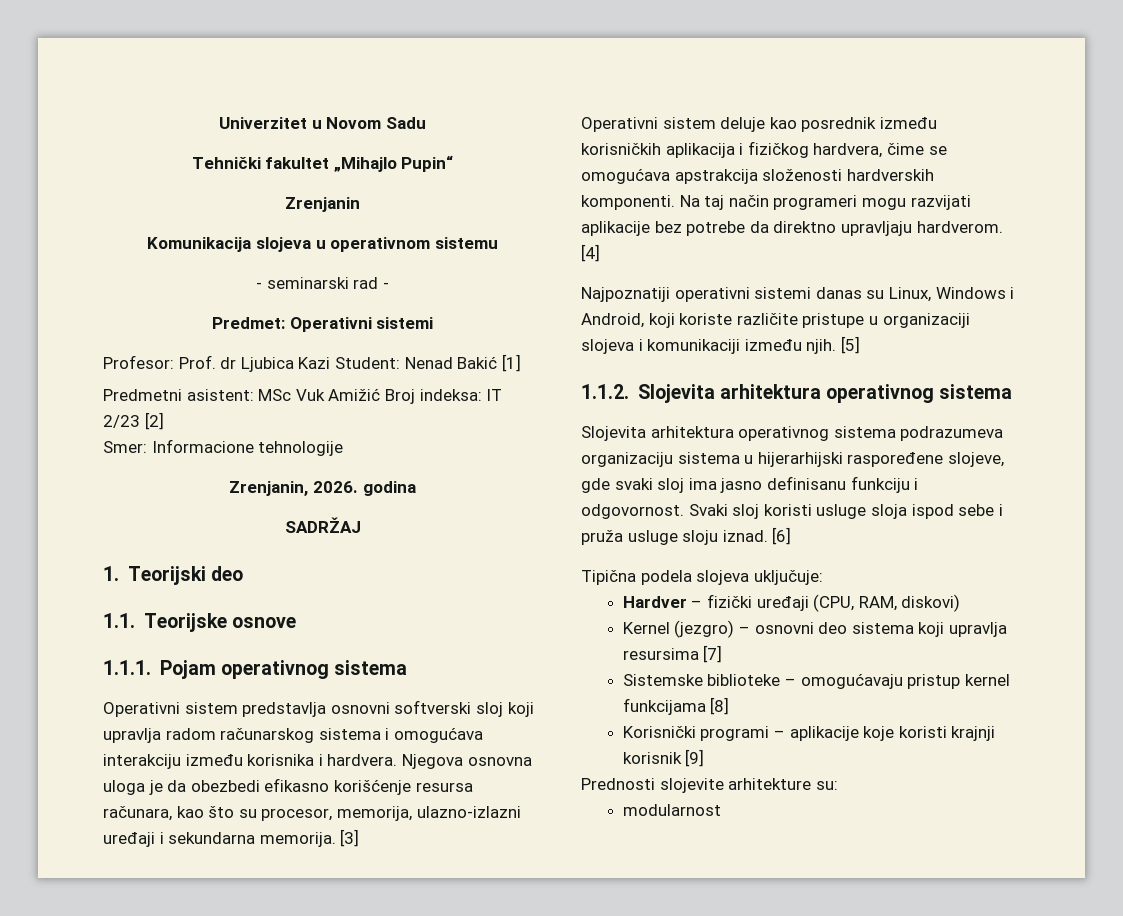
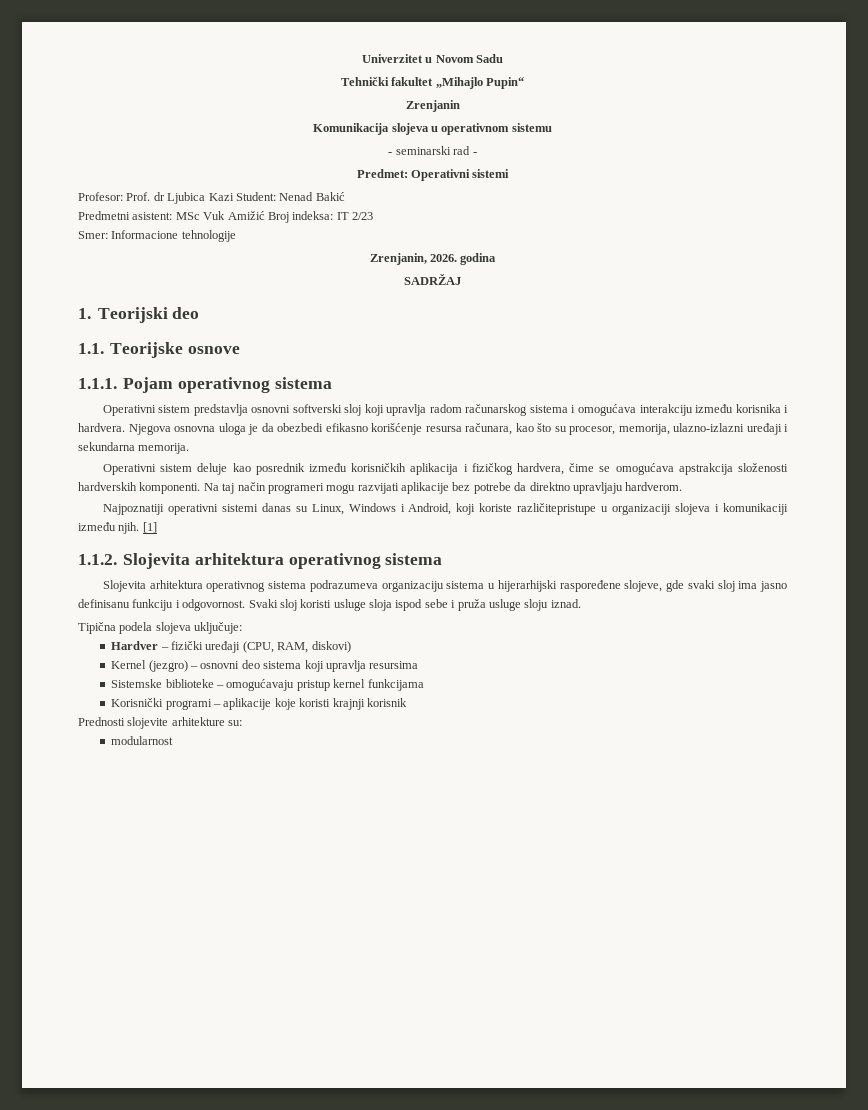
- Profesor: Prof. dr Ljubica Kazi Student: Nenad Bakić [1]
+ Profesor: Prof. dr Ljubica Kazi Student: Nenad Bakić
- Predmetni asistent: MSc Vuk Amižić Broj indeksa: IT 2/23 [2]
+ Predmetni asistent: MSc Vuk Amižić Broj indeksa: IT 2/23
- [3]
- [4]
- Najpoznatiji operativni sistemi danas su Linux, Windows i Android, koji koriste različite pristupe u organizaciji slojeva i komunikaciji između njih.
+ Najpoznatiji operativni sistemi danas su Linux, Windows i Android, koji koriste različitepristupe u organizaciji slojeva i komunikaciji između njih.
- [5]
+ [1]
- [6]
- Kernel (jezgro) – osnovni deo sistema koji upravlja resursima [7]
+ Kernel (jezgro) – osnovni deo sistema koji upravlja resursima
- Sistemske biblioteke – omogućavaju pristup kernel funkcijama [8]
+ Sistemske biblioteke – omogućavaju pristup kernel funkcijama
- Korisnički programi – aplikacije koje koristi krajnji korisnik [9]
+ Korisnički programi – aplikacije koje koristi krajnji korisnik

